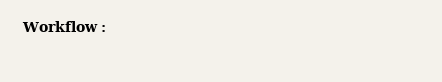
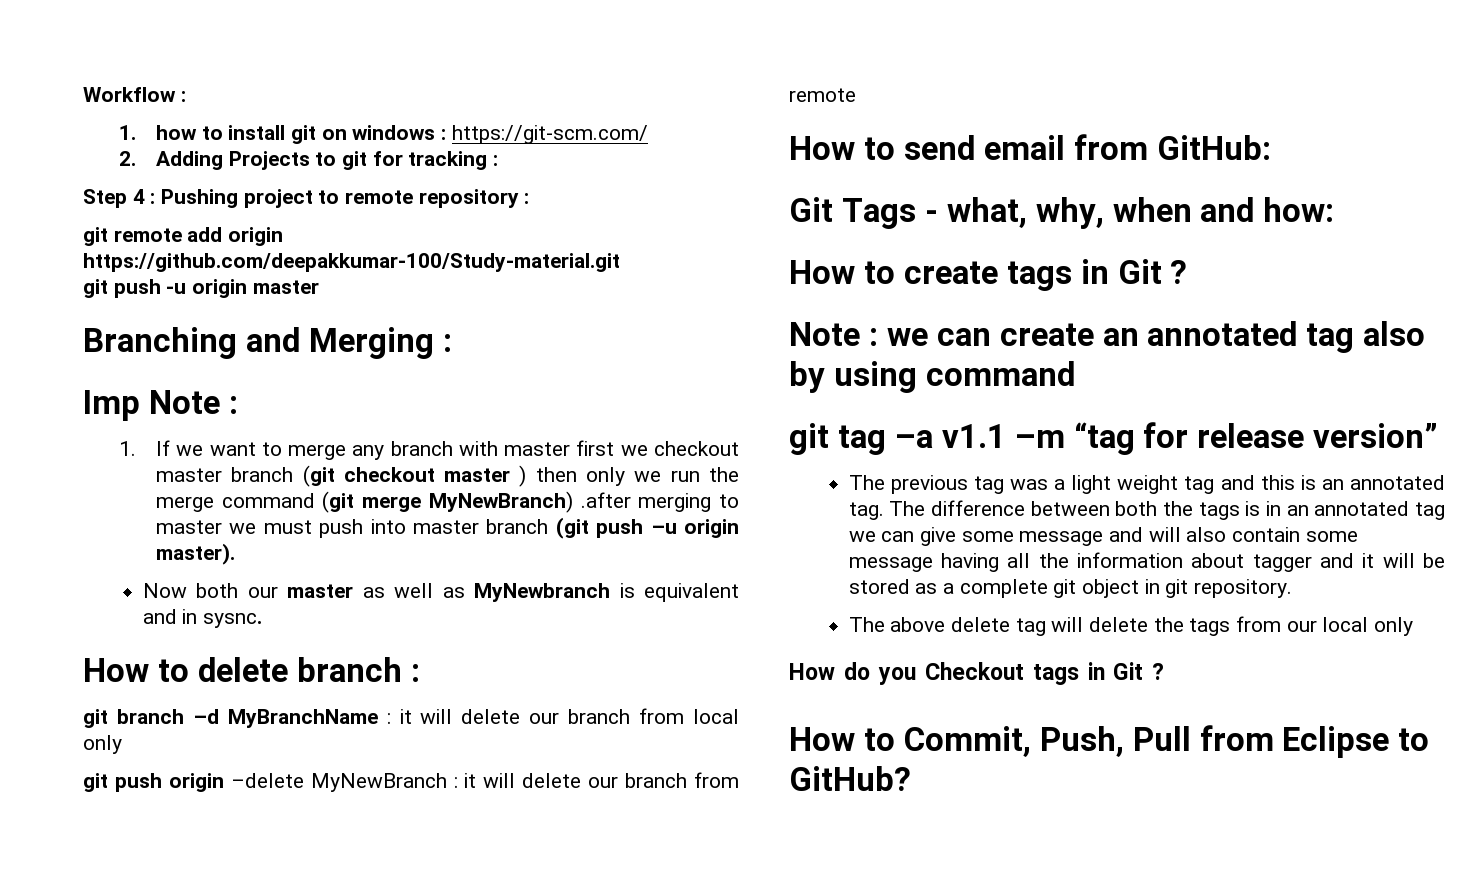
+ 1. how to install git on windows : https://git-scm.com/
+ 2. Adding Projects to git for tracking :
+ Step 4 : Pushing project to remote repository :
+ git remote add origin https://github.com/deepakkumar-100/Study-material.git
+ git push -u origin master
+ Branching and Merging :
+ Imp Note :
+ 1. If we want to merge any branch with master first we checkout master branch (git checkout master ) then only we run the merge command (git merge MyNewBranch) .after merging to master we must push into master branch (git push –u origin master).
+ Now both our master as well as MyNewbranch is equivalent and in sysnc.
+ How to delete branch :
+ git branch –d MyBranchName : it will delete our branch from local only
+ git push origin –delete MyNewBranch : it will delete our branch from remote
+ How to send email from GitHub:
+ Git Tags - what, why, when and how:
+ How to create tags in Git ?
+ Note : we can create an annotated tag also by using command
+ git tag –a v1.1 –m “tag for release version”
+ The previous tag was a light weight tag and this is an annotated tag. The difference between both the tags is in an annotated tag we can give some message and will also contain some message having all the information about tagger and it will be stored as a complete git object in git repository.
+ The above delete tag will delete the tags from our local only
+ How do you Checkout tags in Git ?
+ How to Commit, Push, Pull from Eclipse to GitHub?

